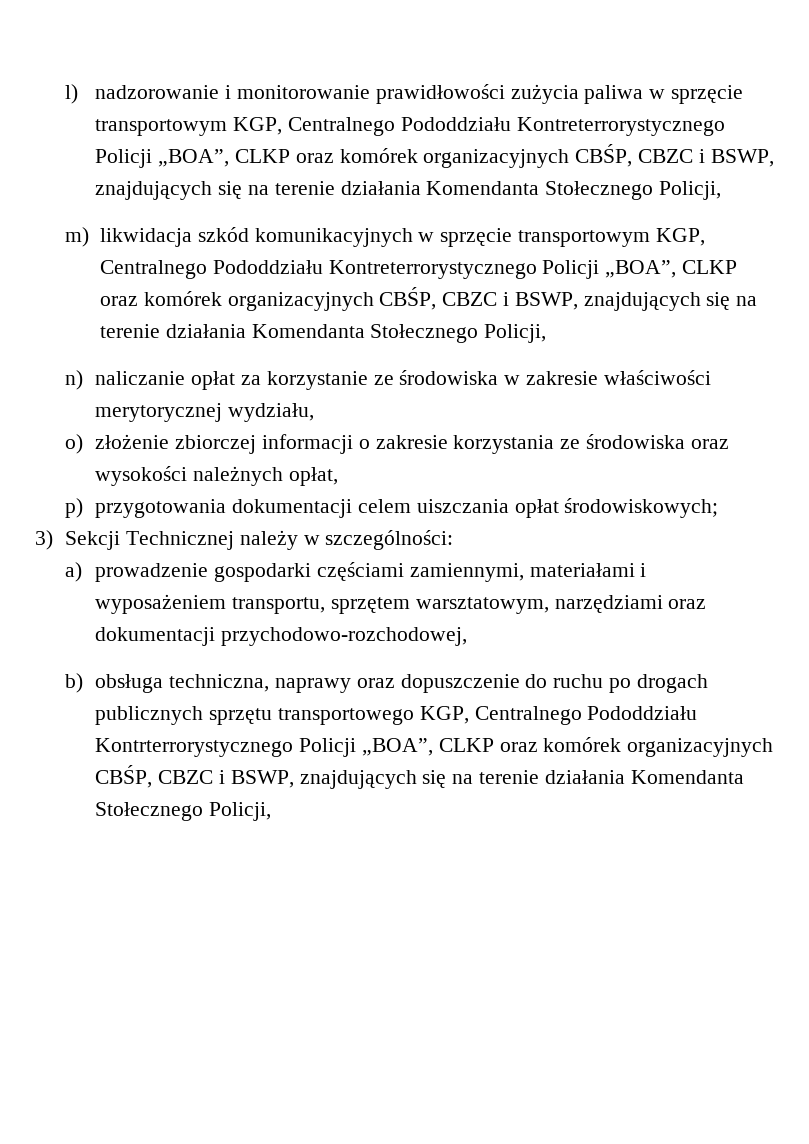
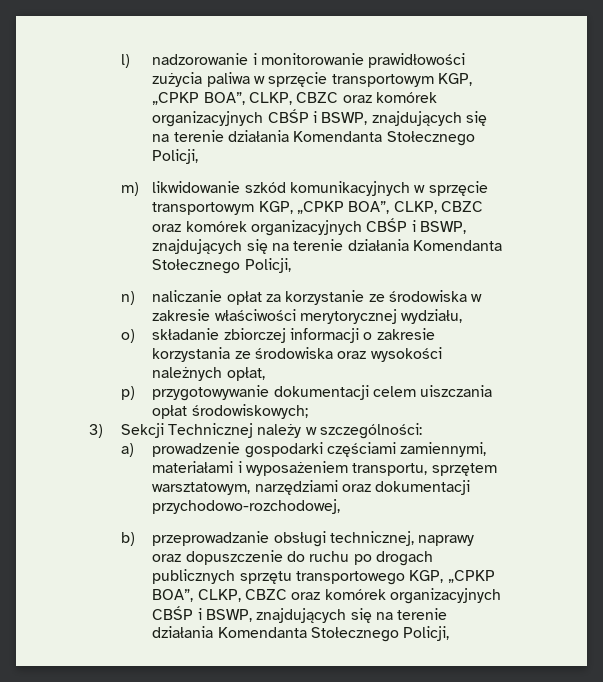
- l) nadzorowanie i monitorowanie prawidłowości zużycia paliwa w sprzęcie transportowym KGP, Centralnego Pododdziału Kontreterrorystycznego Policji „BOA”, CLKP oraz komórek organizacyjnych CBŚP, CBZC i BSWP, znajdujących się na terenie działania Komendanta Stołecznego Policji,
+ l) nadzorowanie i monitorowanie prawidłowości zużycia paliwa w sprzęcie transportowym KGP, „CPKP BOA”, CLKP, CBZC oraz komórek organizacyjnych CBŚP i BSWP, znajdujących się na terenie działania Komendanta Stołecznego Policji,
- m) likwidacja szkód komunikacyjnych w sprzęcie transportowym KGP, Centralnego Pododdziału Kontreterrorystycznego Policji „BOA”, CLKP oraz komórek organizacyjnych CBŚP, CBZC i BSWP, znajdujących się na terenie działania Komendanta Stołecznego Policji,
+ m) likwidowanie szkód komunikacyjnych w sprzęcie transportowym KGP, „CPKP BOA”, CLKP, CBZC oraz komórek organizacyjnych CBŚP i BSWP, znajdujących się na terenie działania Komendanta Stołecznego Policji,
- o) złożenie zbiorczej informacji o zakresie korzystania ze środowiska oraz wysokości należnych opłat,
+ o) składanie zbiorczej informacji o zakresie korzystania ze środowiska oraz wysokości należnych opłat,
- p) przygotowania dokumentacji celem uiszczania opłat środowiskowych;
+ p) przygotowywanie dokumentacji celem uiszczania opłat środowiskowych;
- b) obsługa techniczna, naprawy oraz dopuszczenie do ruchu po drogach publicznych sprzętu transportowego KGP, Centralnego Pododdziału Kontrterrorystycznego Policji „BOA”, CLKP oraz komórek organizacyjnych CBŚP, CBZC i BSWP, znajdujących się na terenie działania Komendanta Stołecznego Policji,
+ b) przeprowadzanie obsługi technicznej, naprawy oraz dopuszczenie do ruchu po drogach publicznych sprzętu transportowego KGP, „CPKP BOA”, CLKP, CBZC oraz komórek organizacyjnych CBŚP i BSWP, znajdujących się na terenie działania Komendanta Stołecznego Policji,

